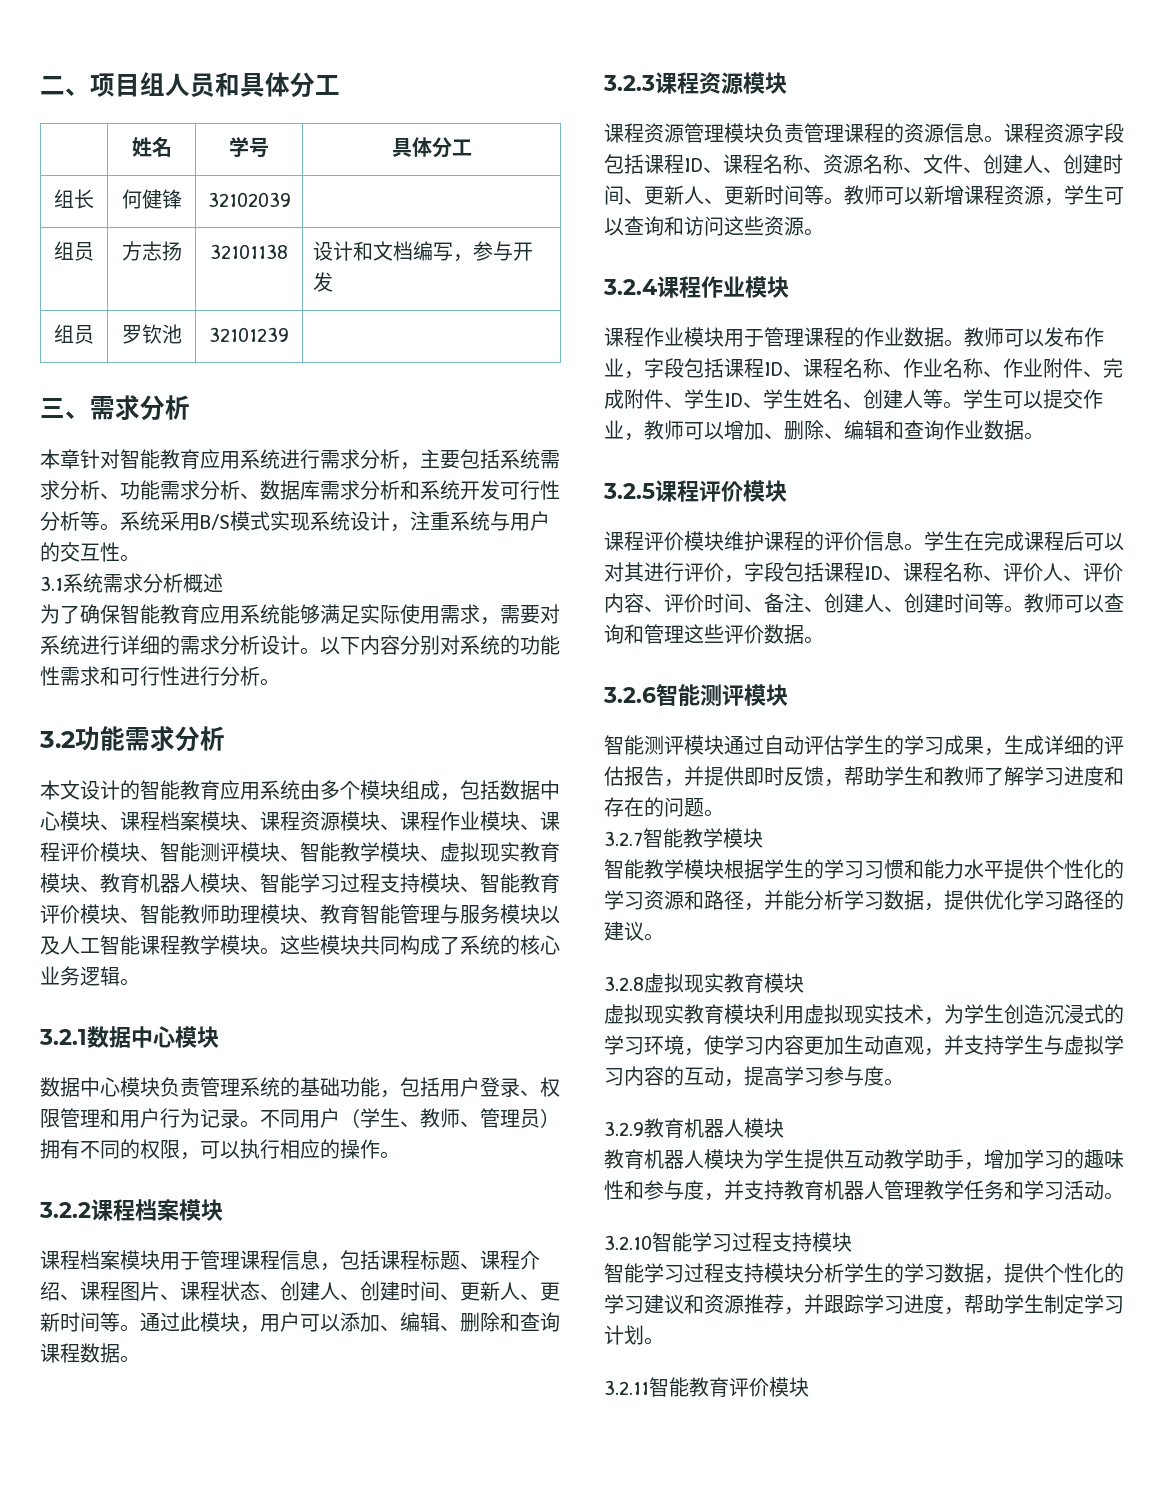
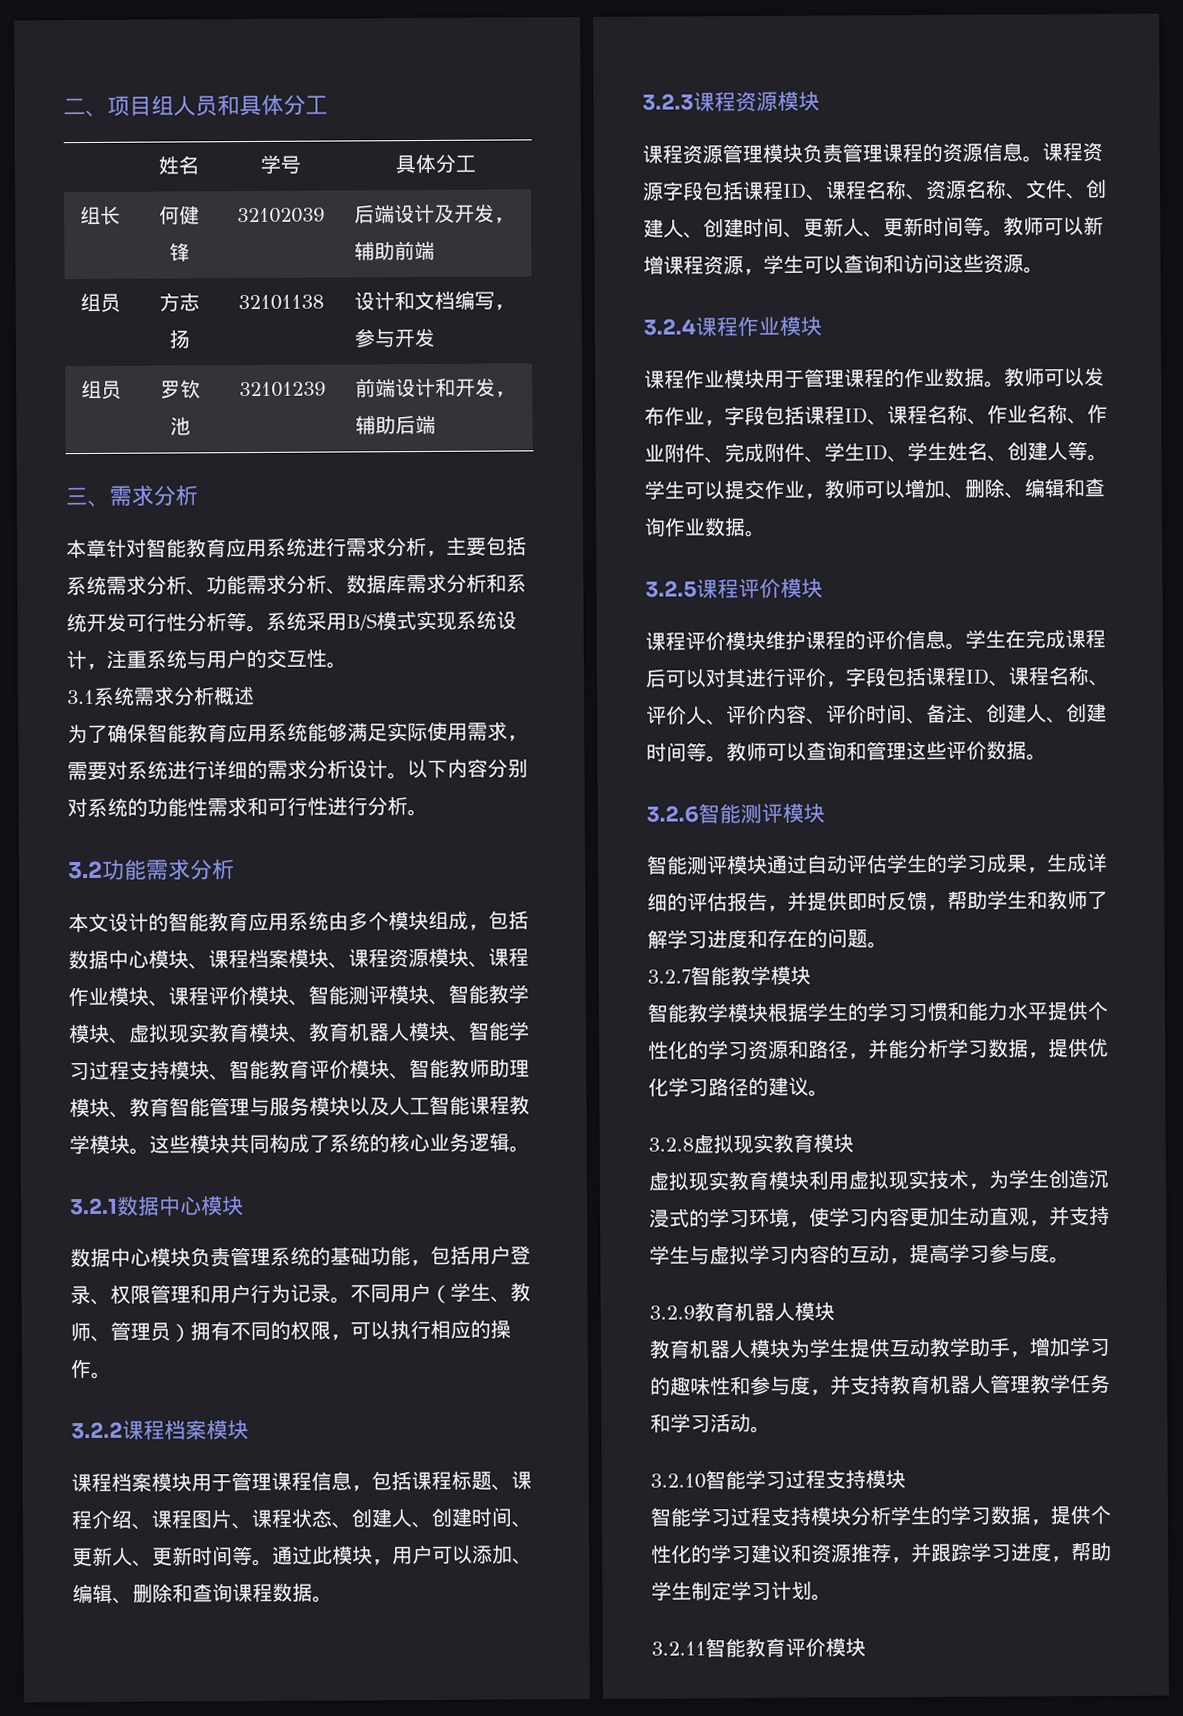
- 组长 | 何健锋 | 32102039 |
+ 组长 | 何健锋 | 32102039 | 后端设计及开发，辅助前端
- 组员 | 罗钦池 | 32101239 |
+ 组员 | 罗钦池 | 32101239 | 前端设计和开发，辅助后端

